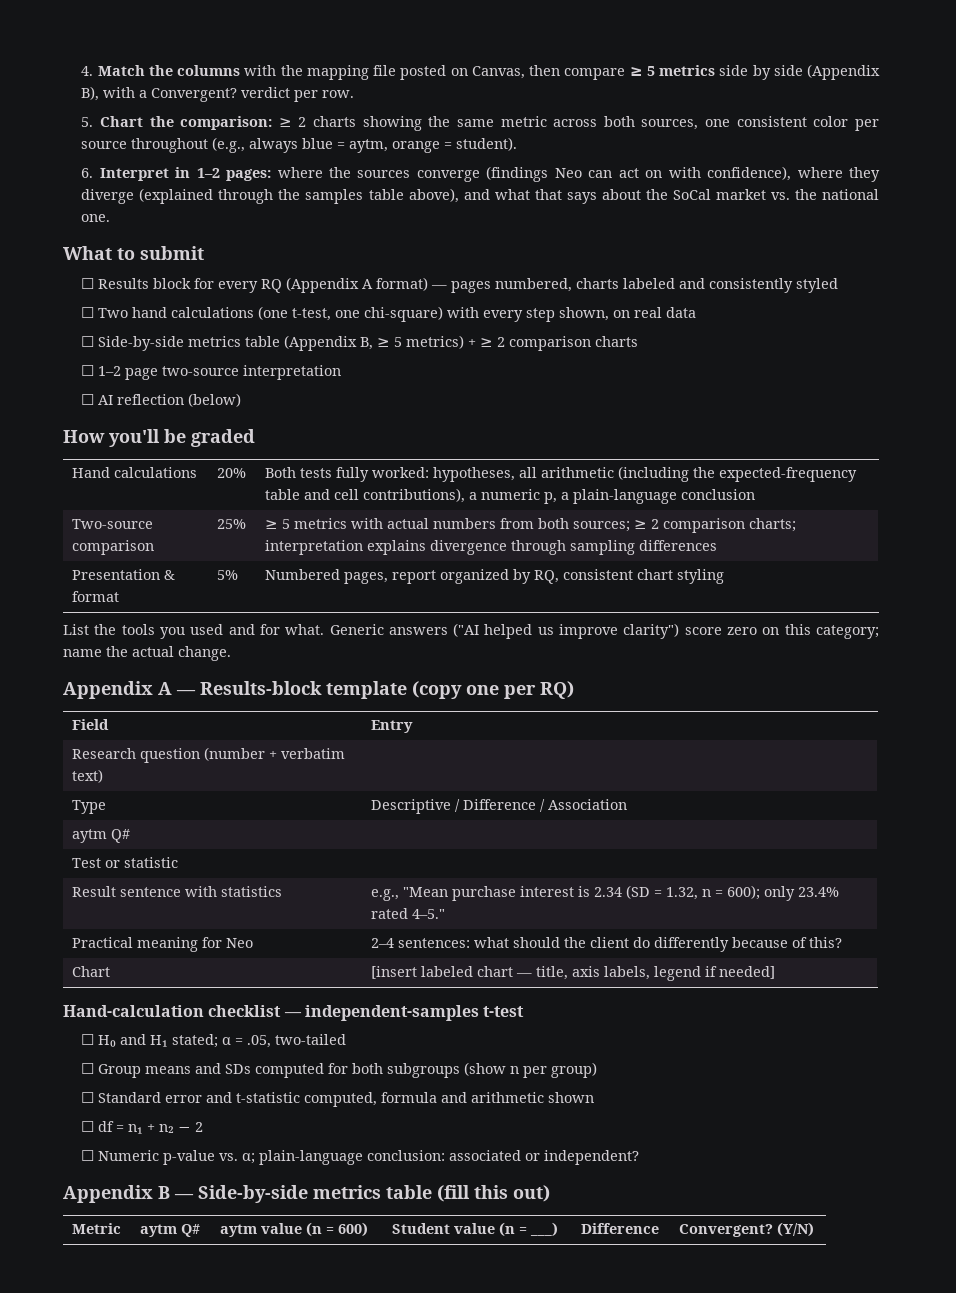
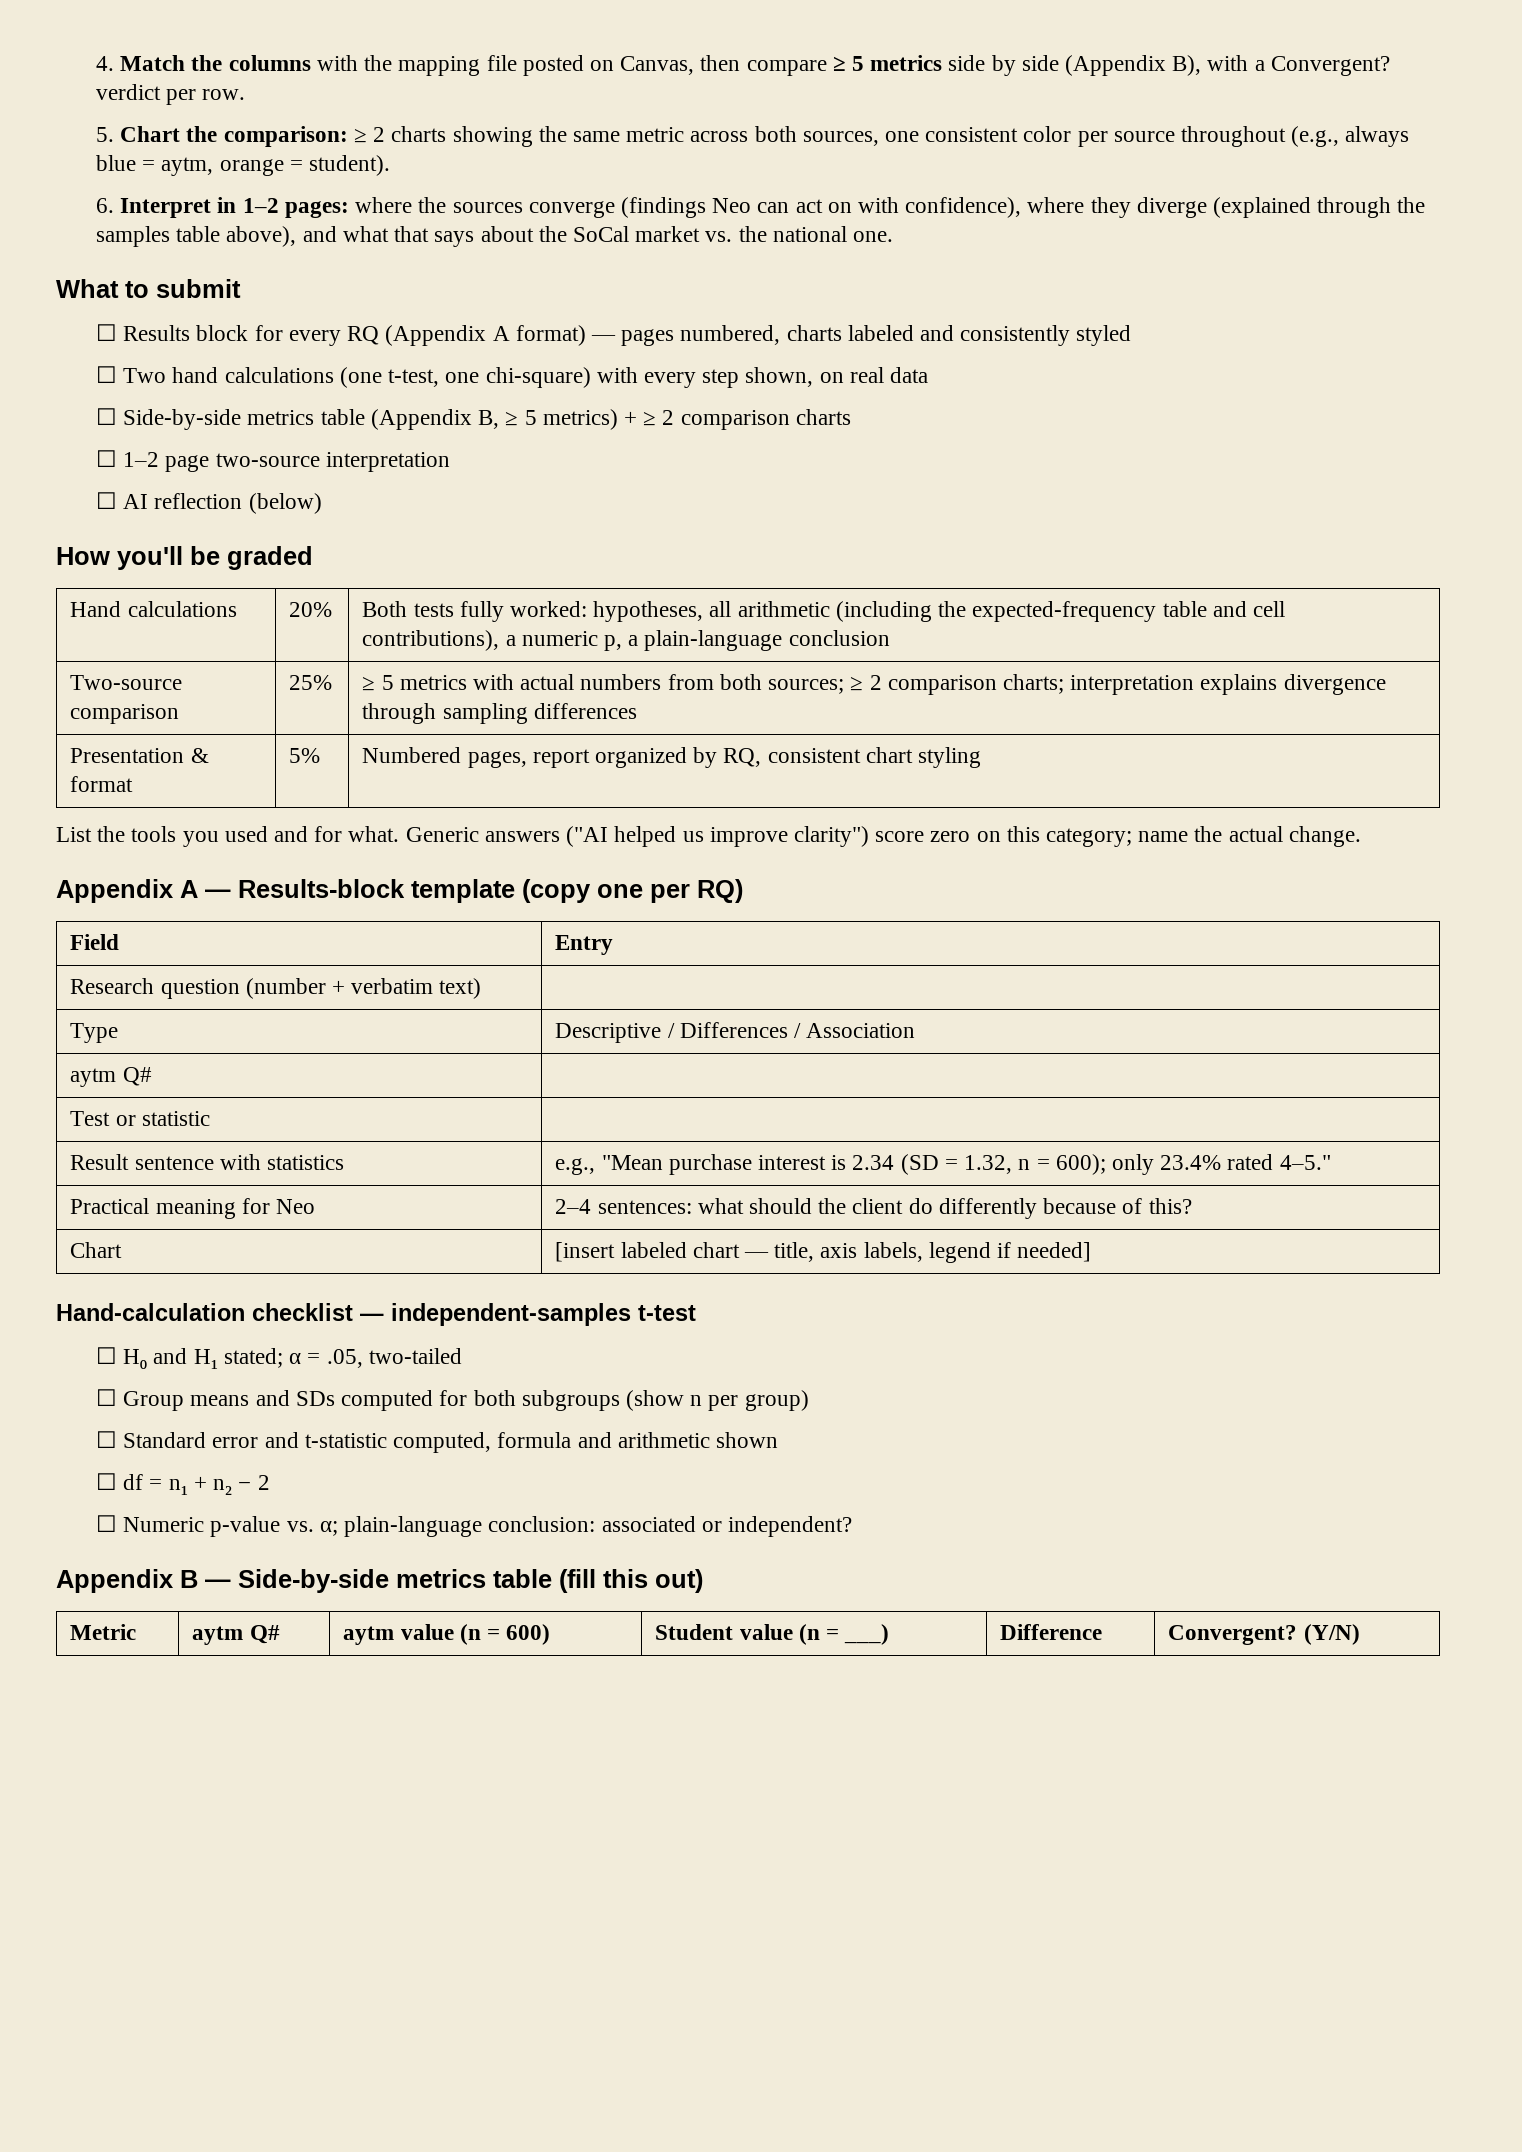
- Type | Descriptive / Difference / Association
+ Type | Descriptive / Differences / Association

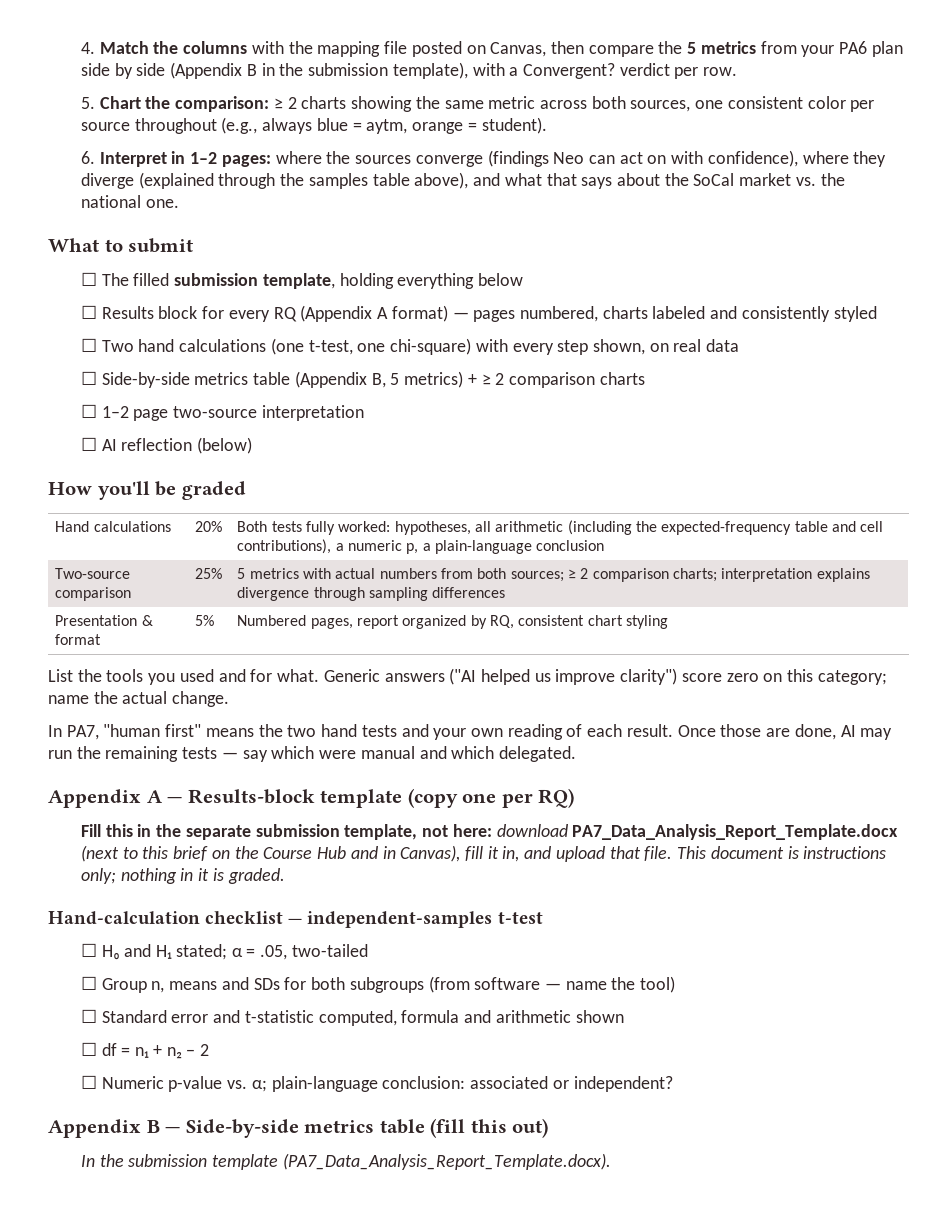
- 4. Match the columns with the mapping file posted on Canvas, then compare ≥ 5 metrics side by side (Appendix B), with a Convergent? verdict per row.
+ 4. Match the columns with the mapping file posted on Canvas, then compare the 5 metrics from your PA6 plan side by side (Appendix B in the submission template), with a Convergent? verdict per row.
+ ☐ The filled submission template, holding everything below
- ☐ Side-by-side metrics table (Appendix B, ≥ 5 metrics) + ≥ 2 comparison charts
+ ☐ Side-by-side metrics table (Appendix B, 5 metrics) + ≥ 2 comparison charts
- Two-source comparison | 25% | ≥ 5 metrics with actual numbers from both sources; ≥ 2 comparison charts; interpretation explains divergence through sampling differences
+ Two-source comparison | 25% | 5 metrics with actual numbers from both sources; ≥ 2 comparison charts; interpretation explains divergence through sampling differences
+ In PA7, "human first" means the two hand tests and your own reading of each result. Once those are done, AI may run the remaining tests — say which were manual and which delegated.
- Field | Entry
- Research question (number + verbatim text) |
- Type | Descriptive / Differences / Association
- aytm Q# |
- Test or statistic |
- Result sentence with statistics | e.g., "Mean purchase interest is 2.34 (SD = 1.32, n = 600); only 23.4% rated 4–5."
- Practical meaning for Neo | 2–4 sentences: what should the client do differently because of this?
- Chart | [insert labeled chart — title, axis labels, legend if needed]
+ Fill this in the separate submission template, not here: download PA7_Data_Analysis_Report_Template.docx (next to this brief on the Course Hub and in Canvas), fill it in, and upload that file. This document is instructions only; nothing in it is graded.
- ☐ Group means and SDs computed for both subgroups (show n per group)
+ ☐ Group n, means and SDs for both subgroups (from software — name the tool)
- Metric | aytm Q# | aytm value (n = 600) | Student value (n = ___) | Difference | Convergent? (Y/N)
+ In the submission template (PA7_Data_Analysis_Report_Template.docx).

